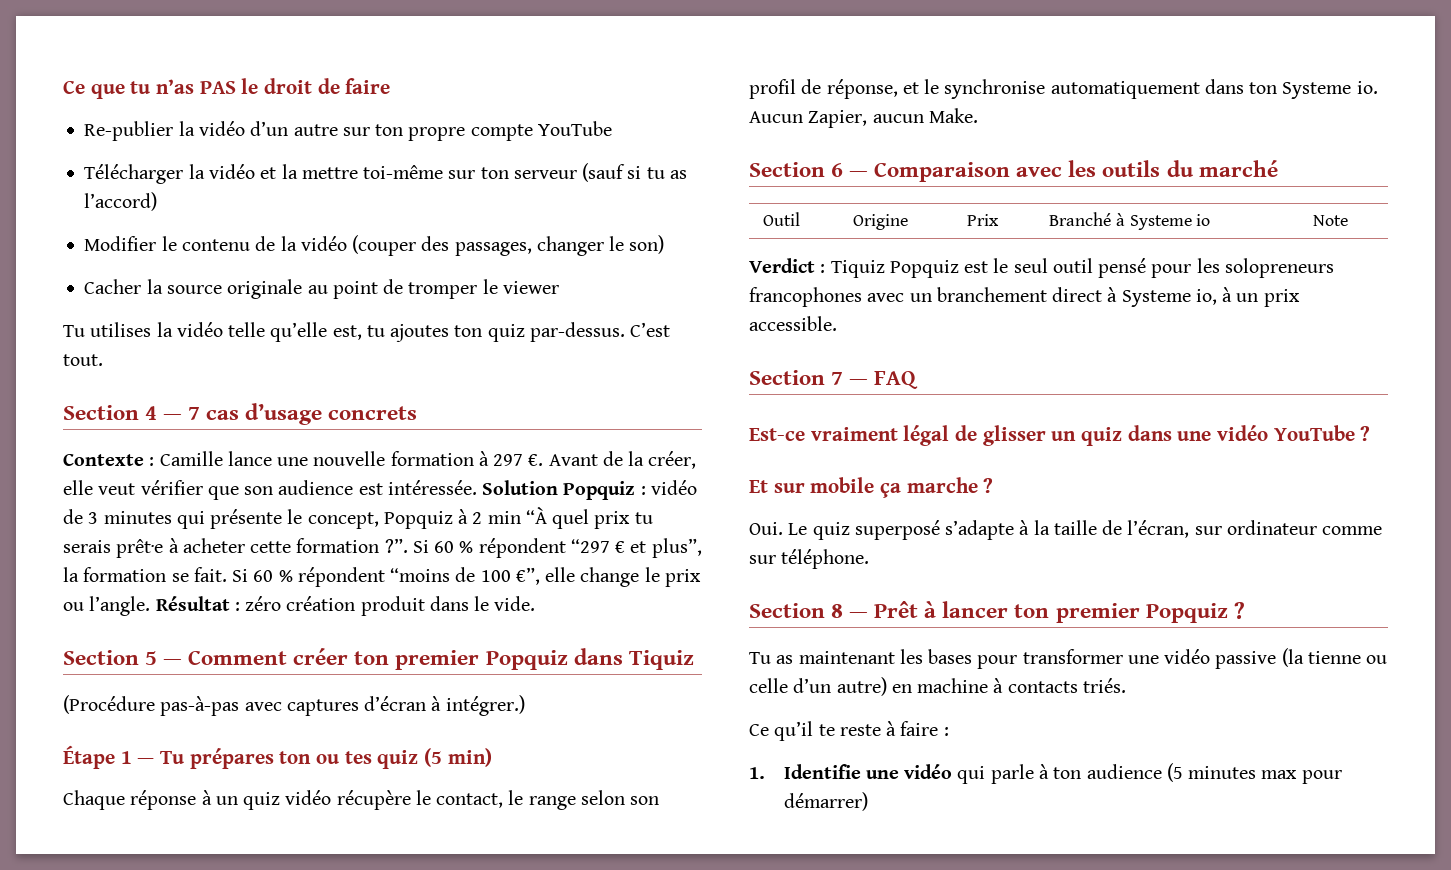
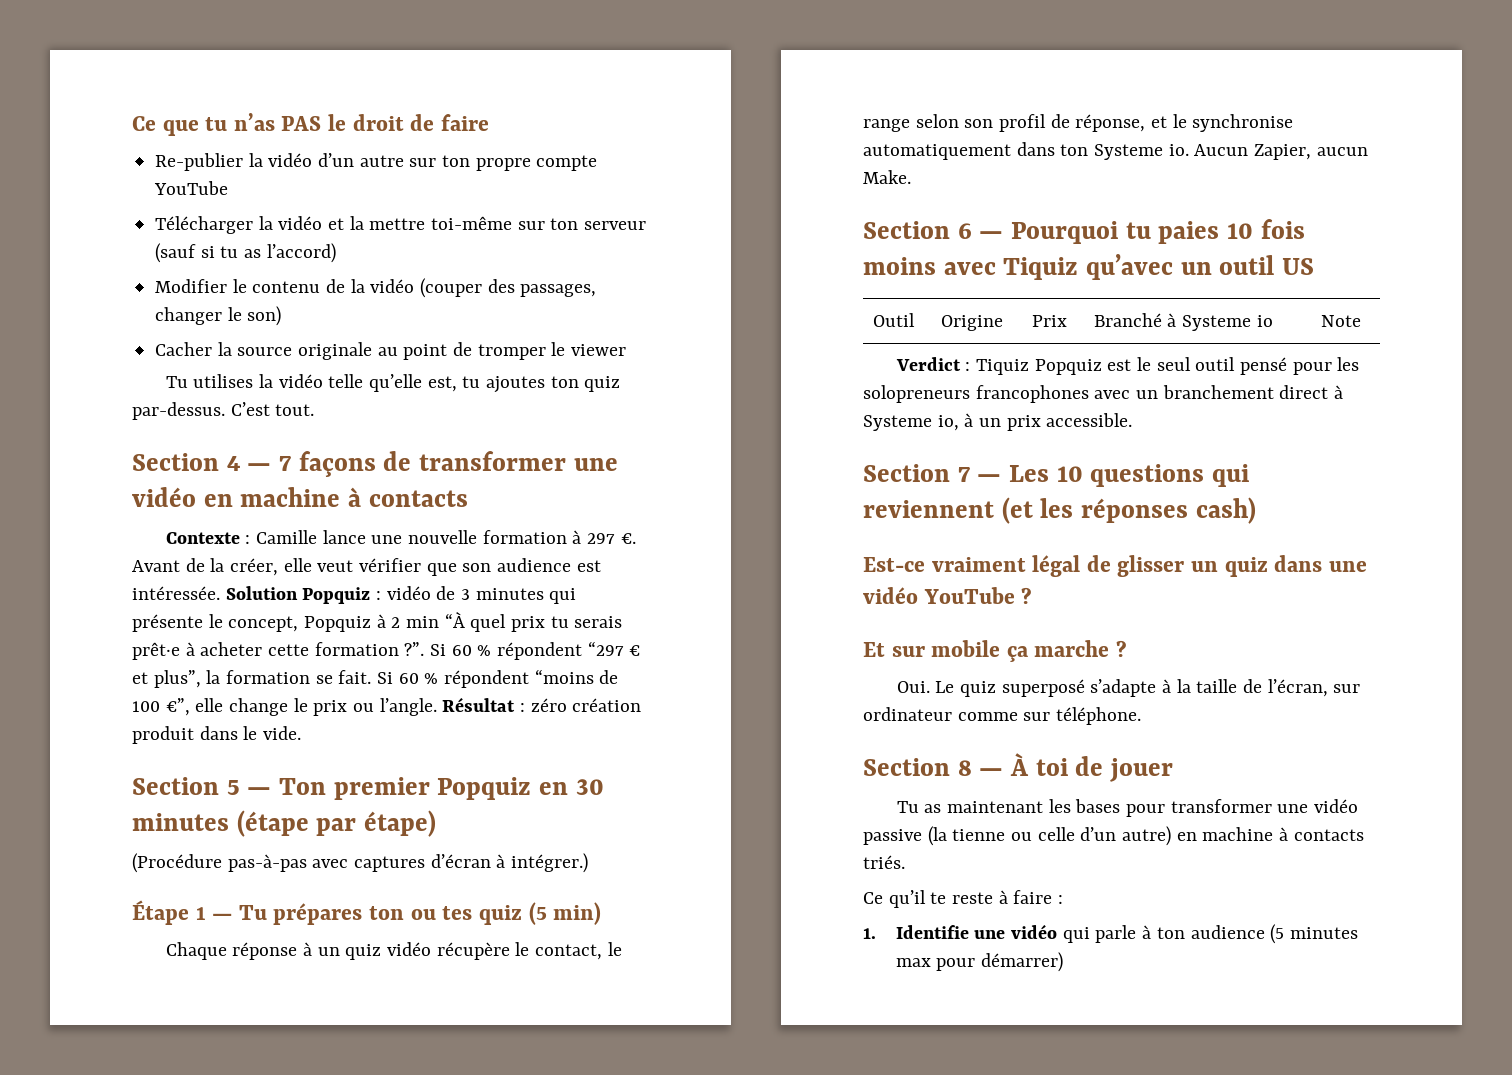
- Section 4 — 7 cas d’usage concrets
+ Section 4 — 7 façons de transformer une vidéo en machine à contacts
- Section 5 — Comment créer ton premier Popquiz dans Tiquiz
+ Section 5 — Ton premier Popquiz en 30 minutes (étape par étape)
- Section 6 — Comparaison avec les outils du marché
+ Section 6 — Pourquoi tu paies 10 fois moins avec Tiquiz qu’avec un outil US
- Section 7 — FAQ
+ Section 7 — Les 10 questions qui reviennent (et les réponses cash)
- Section 8 — Prêt à lancer ton premier Popquiz ?
+ Section 8 — À toi de jouer

